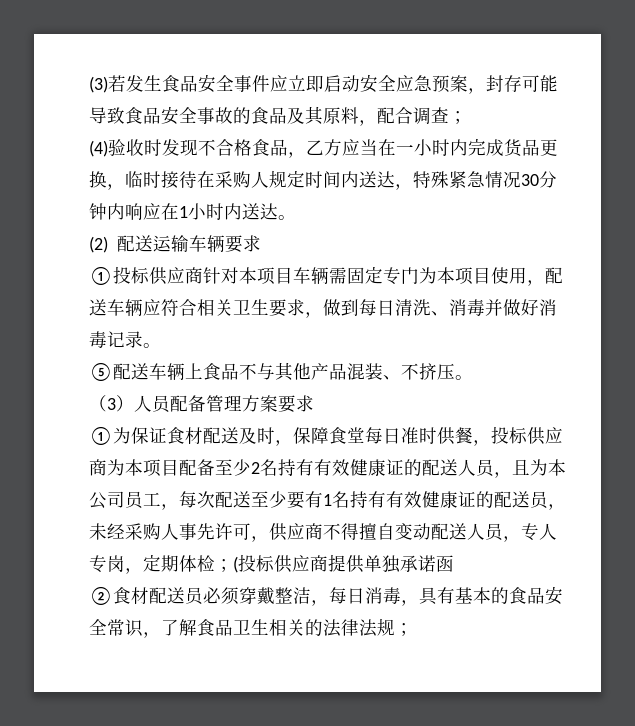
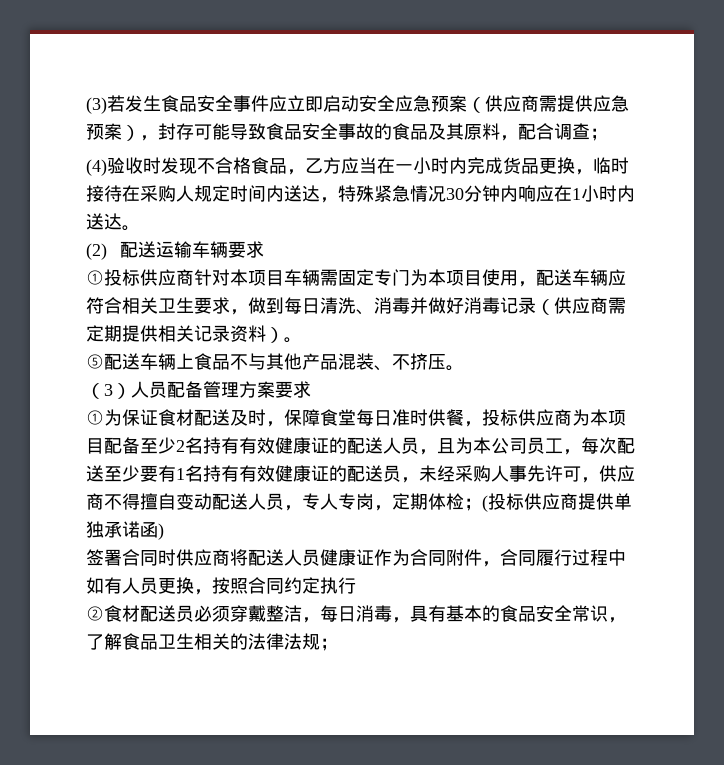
- (3)若发生食品安全事件应立即启动安全应急预案，封存可能导致食品安全事故的食品及其原料，配合调查；
+ (3)若发生食品安全事件应立即启动安全应急预案（供应商需提供应急预案），封存可能导致食品安全事故的食品及其原料，配合调查；
- ①投标供应商针对本项目车辆需固定专门为本项目使用，配送车辆应符合相关卫生要求，做到每日清洗、消毒并做好消毒记录。
+ ①投标供应商针对本项目车辆需固定专门为本项目使用，配送车辆应符合相关卫生要求，做到每日清洗、消毒并做好消毒记录（供应商需定期提供相关记录资料）。
- (投标供应商提供单独承诺函
+ (投标供应商提供单独承诺函)
+ 签署合同时供应商将配送人员健康证作为合同附件，合同履行过程中如有人员更换，按照合同约定执行

